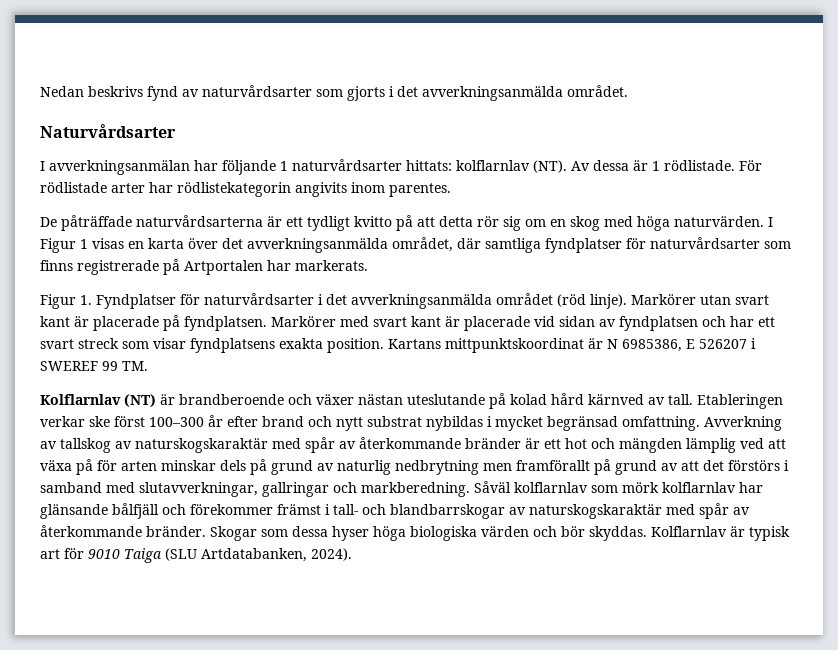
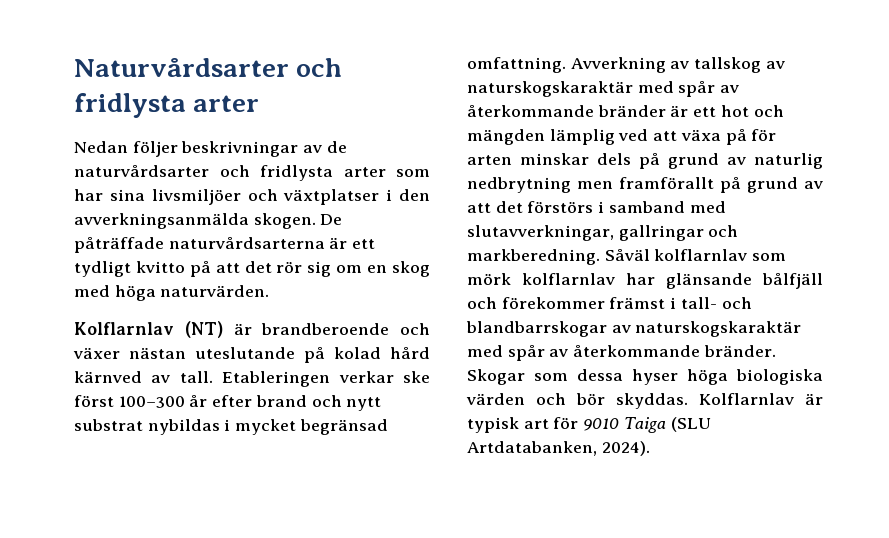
- Nedan beskrivs fynd av naturvårdsarter som gjorts i det avverkningsanmälda området.
- Naturvårdsarter
- I avverkningsanmälan har följande 1 naturvårdsarter hittats: kolflarnlav (NT). Av dessa är 1 rödlistade. För rödlistade arter har rödlistekategorin angivits inom parentes.
- De påträffade naturvårdsarterna är ett tydligt kvitto på att detta rör sig om en skog med höga naturvärden. I Figur 1 visas en karta över det avverkningsanmälda området, där samtliga fyndplatser för naturvårdsarter som finns registrerade på Artportalen har markerats.
- Figur 1. Fyndplatser för naturvårdsarter i det avverkningsanmälda området (röd linje). Markörer utan svart kant är placerade på fyndplatsen. Markörer med svart kant är placerade vid sidan av fyndplatsen och har ett svart streck som visar fyndplatsens exakta position. Kartans mittpunktskoordinat är N 6985386, E 526207 i SWEREF 99 TM.
+ Naturvårdsarter och fridlysta arter
+ Nedan följer beskrivningar av de naturvårdsarter och fridlysta arter som har sina livsmiljöer och växtplatser i den avverkningsanmälda skogen. De påträffade naturvårdsarterna är ett tydligt kvitto på att det rör sig om en skog med höga naturvärden.

